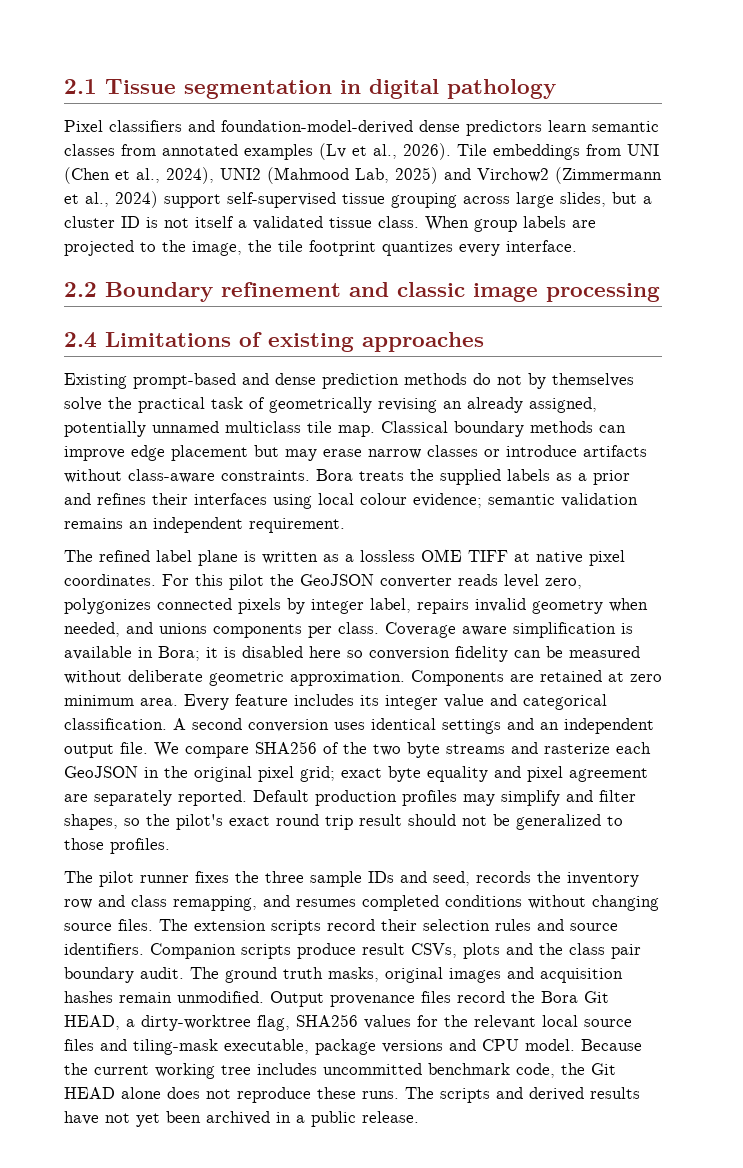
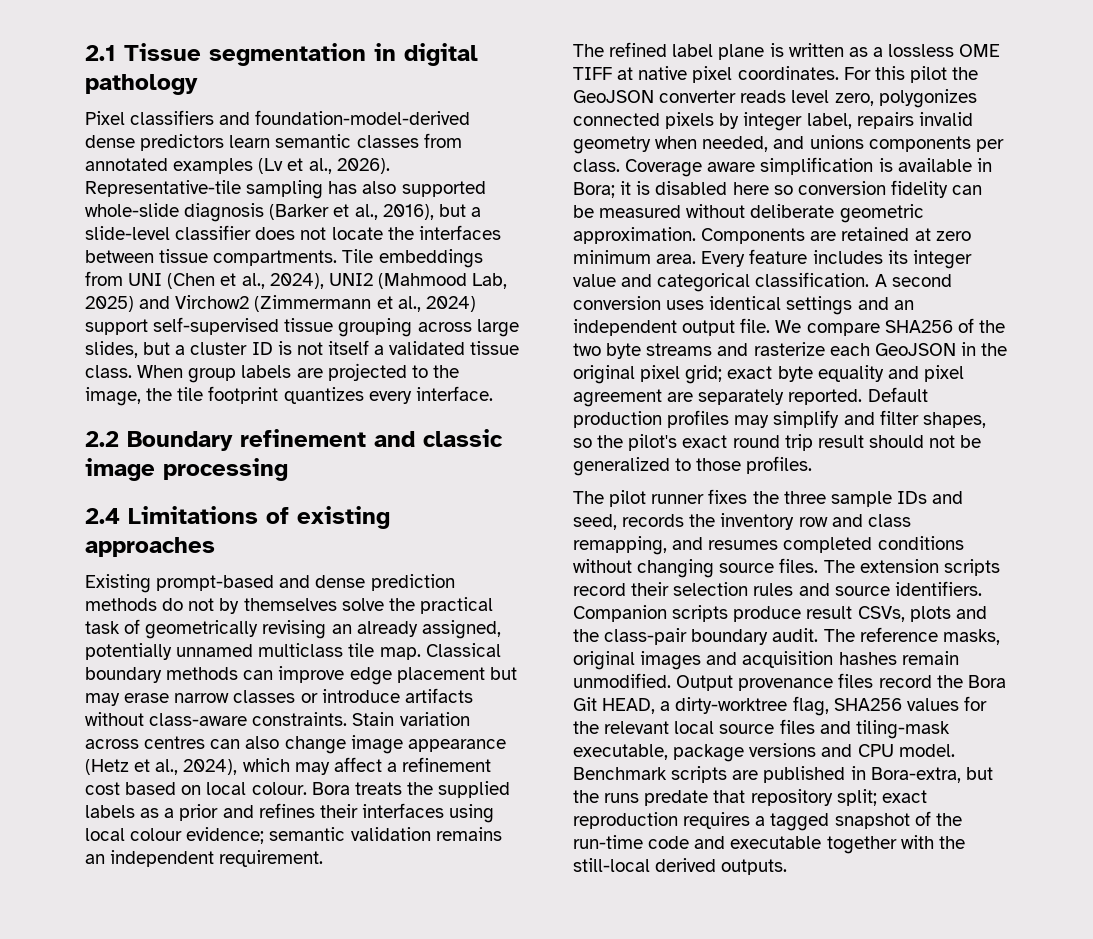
+ Representative-tile sampling has also supported whole-slide diagnosis (Barker et al., 2016), but a slide-level classifier does not locate the interfaces between tissue compartments.
+ Stain variation across centres can also change image appearance (Hetz et al., 2024), which may affect a refinement cost based on local colour.
- Companion scripts produce result CSVs, plots and the class pair boundary audit.
+ Companion scripts produce result CSVs, plots and the class-pair boundary audit.
- The ground truth masks, original images and acquisition hashes remain unmodified.
+ The reference masks, original images and acquisition hashes remain unmodified.
- Because the current working tree includes uncommitted benchmark code, the Git HEAD alone does not reproduce these runs. The scripts and derived results have not yet been archived in a public release.
+ Benchmark scripts are published in Bora-extra, but the runs predate that repository split; exact reproduction requires a tagged snapshot of the run-time code and executable together with the still-local derived outputs.

